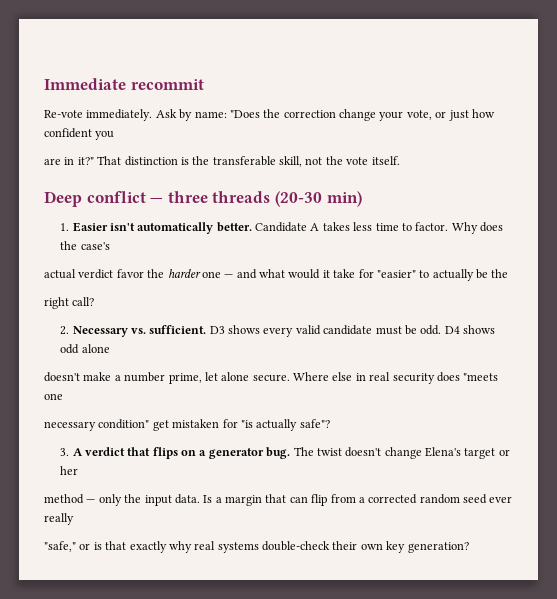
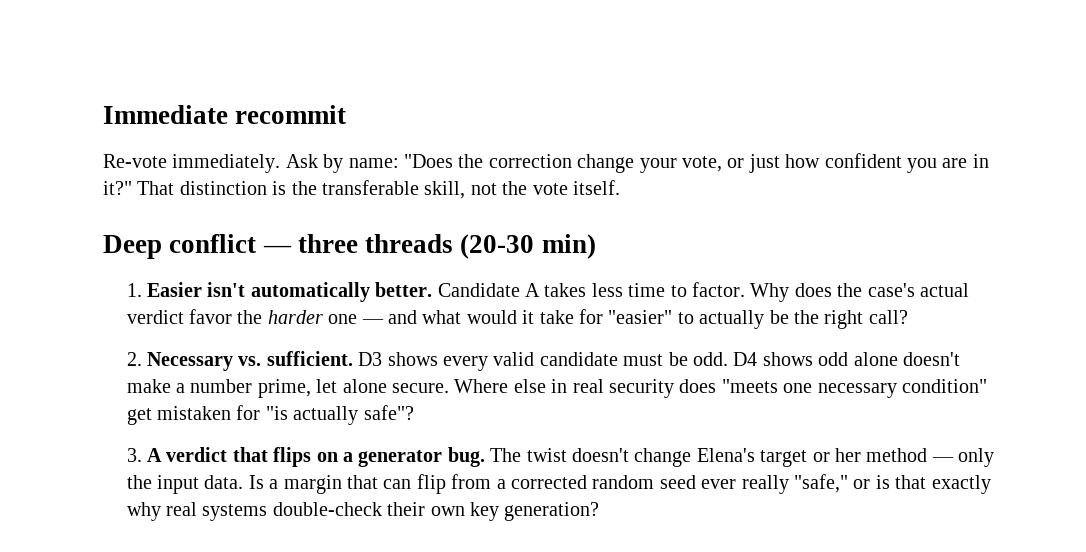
- Ask by name: "Does the correction change your vote, or just how confident you
- are in it?"
+ Ask by name: "Does the correction change your vote, or just how confident you are in it?"
- Why does the case's
- actual verdict favor the harder one — and what would it take for "easier" to actually be the
- right call?
+ Why does the case's actual verdict favor the harder one — and what would it take for "easier" to actually be the right call?
- D4 shows odd alone
- doesn't make a number prime, let alone secure.
+ D4 shows odd alone doesn't make a number prime, let alone secure.
- Where else in real security does "meets one
- necessary condition" get mistaken for "is actually safe"?
+ Where else in real security does "meets one necessary condition" get mistaken for "is actually safe"?
- The twist doesn't change Elena's target or her
- method — only the input data.
+ The twist doesn't change Elena's target or her method — only the input data.
- Is a margin that can flip from a corrected random seed ever really
- "safe," or is that exactly why real systems double-check their own key generation?
+ Is a margin that can flip from a corrected random seed ever really "safe," or is that exactly why real systems double-check their own key generation?

